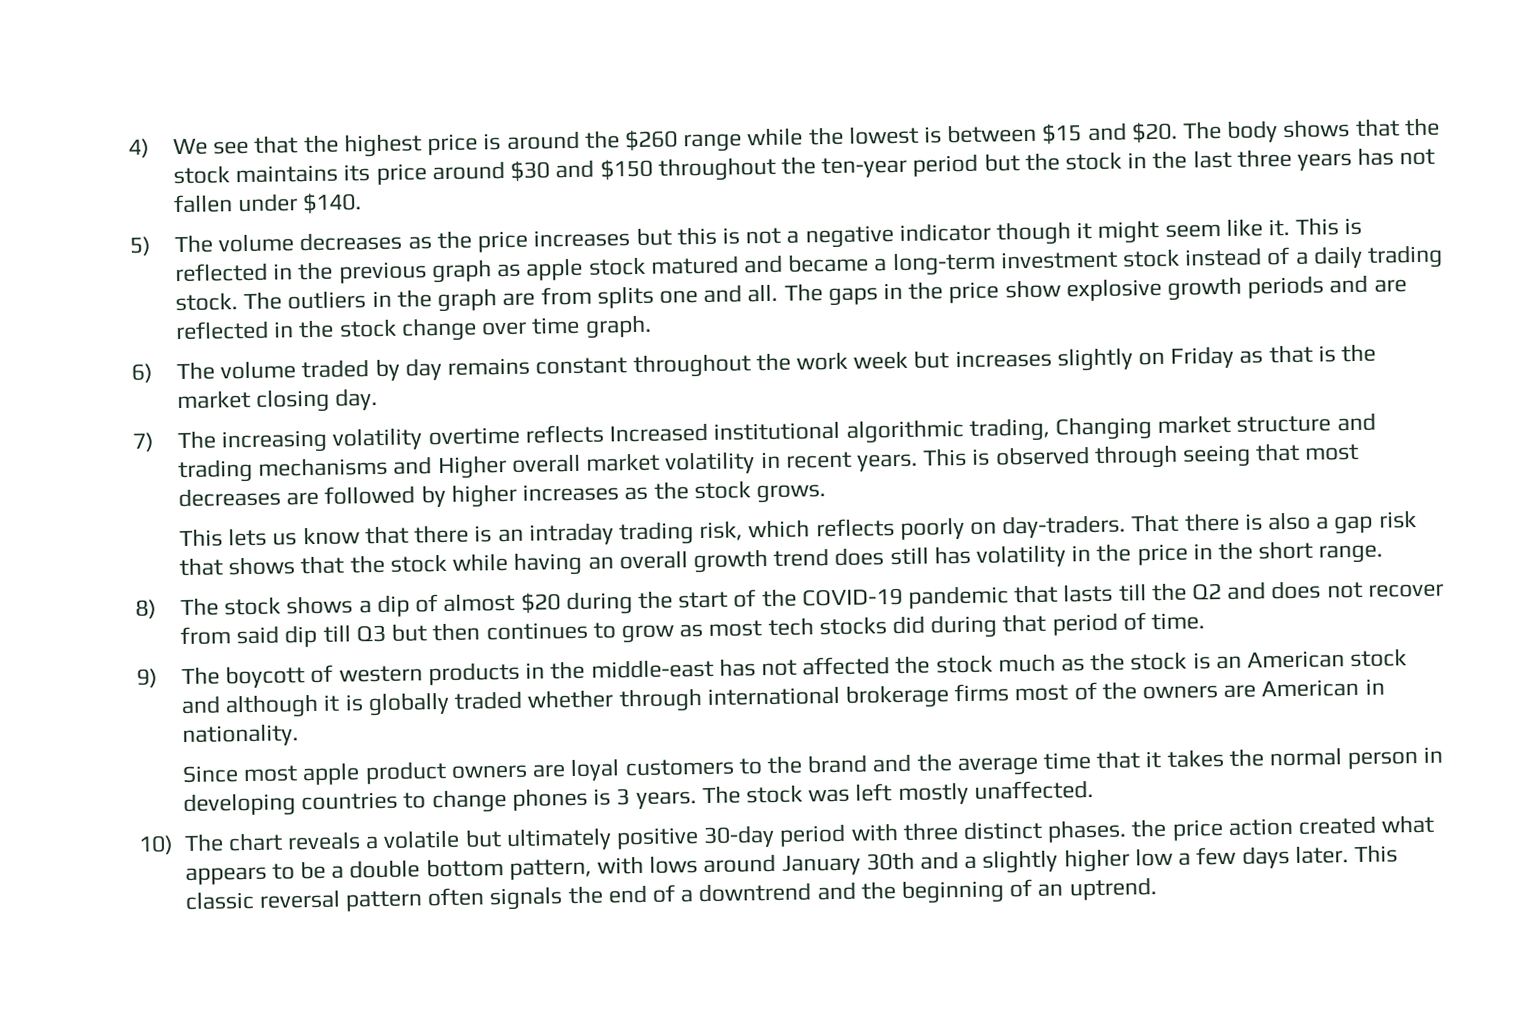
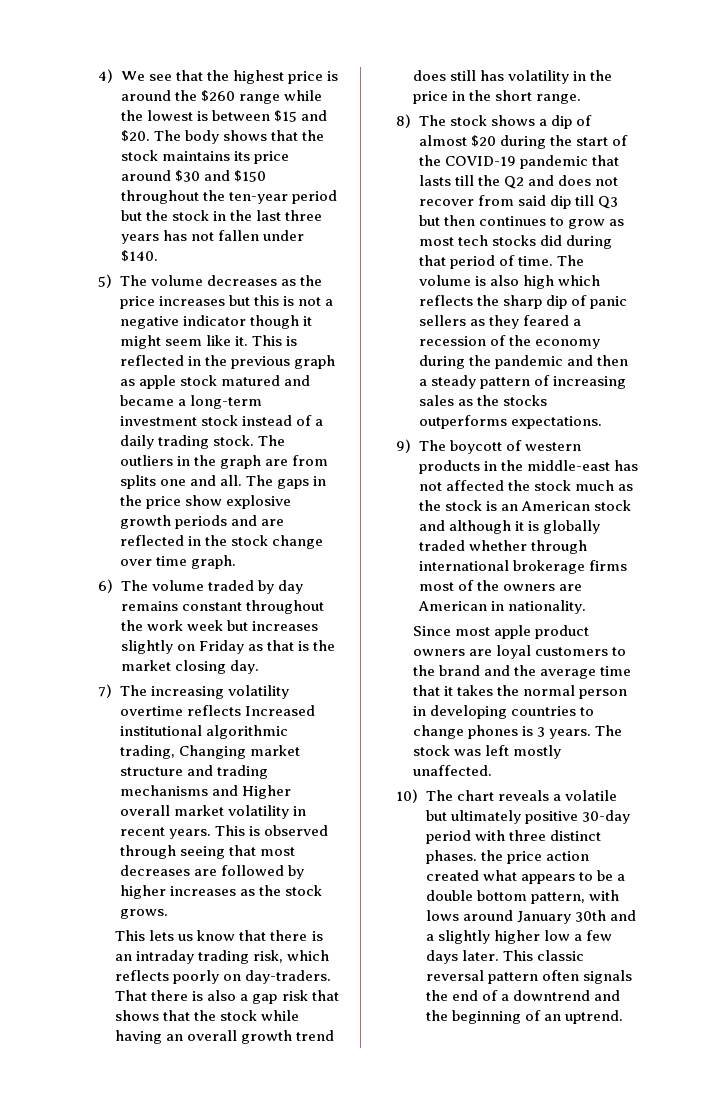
+ The volume is also high which reflects the sharp dip of panic sellers as they feared a recession of the economy during the pandemic and then a steady pattern of increasing sales as the stocks outperforms expectations.

